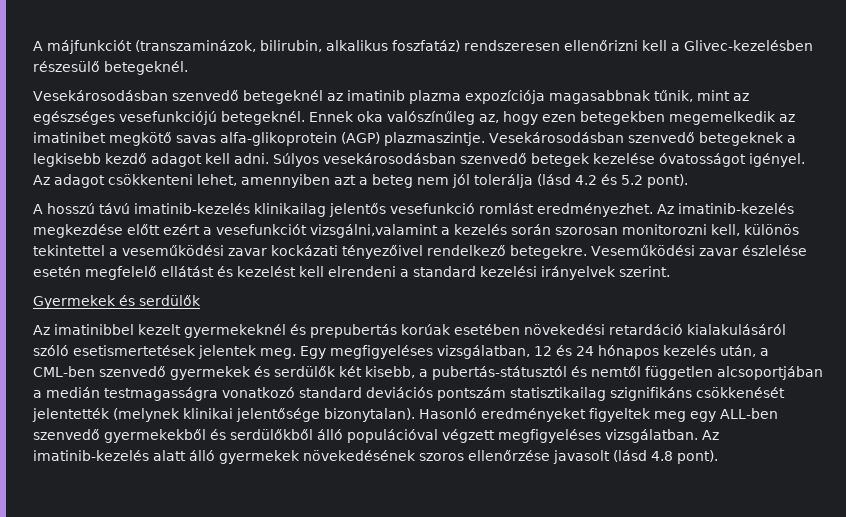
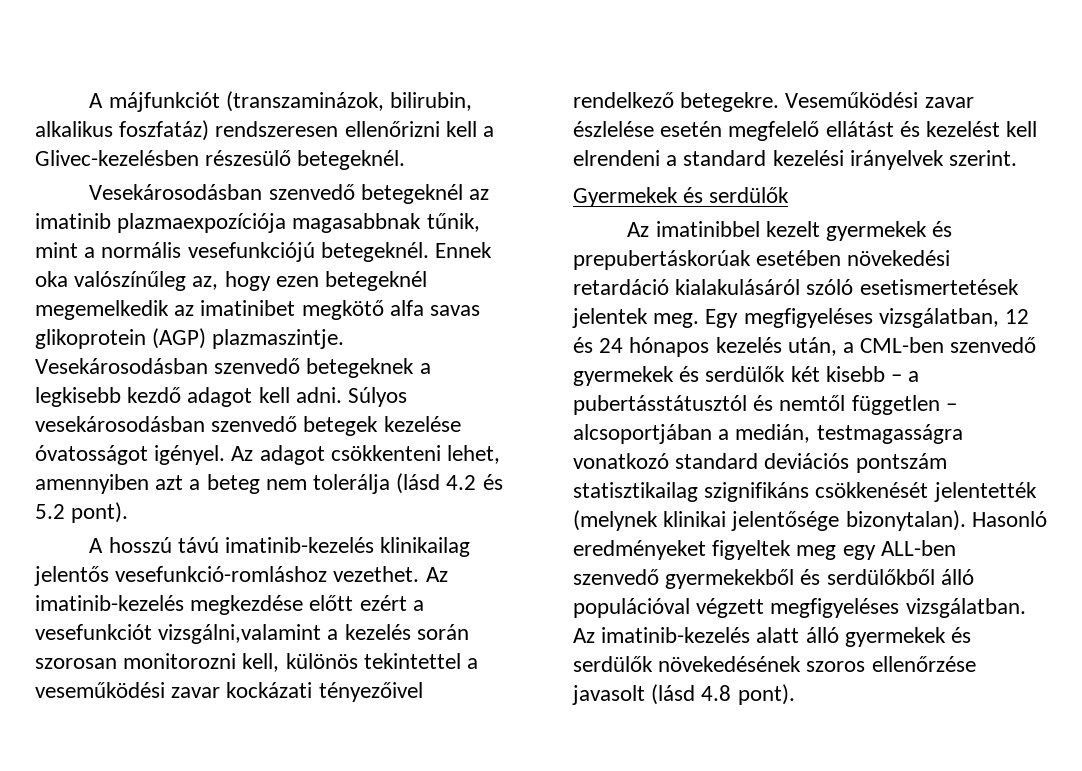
- Vesekárosodásban szenvedő betegeknél az imatinib plazma expozíciója magasabbnak tűnik, mint az egészséges vesefunkciójú betegeknél.
+ Vesekárosodásban szenvedő betegeknél az imatinib plazmaexpozíciója magasabbnak tűnik, mint a normális vesefunkciójú betegeknél.
- Ennek oka valószínűleg az, hogy ezen betegekben megemelkedik az imatinibet megkötő savas alfa-glikoprotein (AGP) plazmaszintje.
+ Ennek oka valószínűleg az, hogy ezen betegeknél megemelkedik az imatinibet megkötő alfa savas glikoprotein (AGP) plazmaszintje.
- Az adagot csökkenteni lehet, amennyiben azt a beteg nem jól tolerálja (lásd 4.2 és 5.2 pont).
+ Az adagot csökkenteni lehet, amennyiben azt a beteg nem tolerálja (lásd 4.2 és 5.2 pont).
- A hosszú távú imatinib-kezelés klinikailag jelentős vesefunkció romlást eredményezhet.
+ A hosszú távú imatinib-kezelés klinikailag jelentős vesefunkció-romláshoz vezethet.
- Az imatinibbel kezelt gyermekeknél és prepubertás korúak esetében növekedési retardáció kialakulásáról szóló esetismertetések jelentek meg.
+ Az imatinibbel kezelt gyermekek és prepubertáskorúak esetében növekedési retardáció kialakulásáról szóló esetismertetések jelentek meg.
- Egy megfigyeléses vizsgálatban, 12 és 24 hónapos kezelés után, a CML-ben szenvedő gyermekek és serdülők két kisebb, a pubertás-státusztól és nemtől független alcsoportjában a medián testmagasságra vonatkozó standard deviációs pontszám statisztikailag szignifikáns csökkenését jelentették (melynek klinikai jelentősége bizonytalan).
+ Egy megfigyeléses vizsgálatban, 12 és 24 hónapos kezelés után, a CML-ben szenvedő gyermekek és serdülők két kisebb – a pubertásstátusztól és nemtől független – alcsoportjában a medián, testmagasságra vonatkozó standard deviációs pontszám statisztikailag szignifikáns csökkenését jelentették (melynek klinikai jelentősége bizonytalan).
- Az imatinib-kezelés alatt álló gyermekek növekedésének szoros ellenőrzése javasolt (lásd 4.8 pont).
+ Az imatinib-kezelés alatt álló gyermekek és serdülők növekedésének szoros ellenőrzése javasolt (lásd 4.8 pont).

